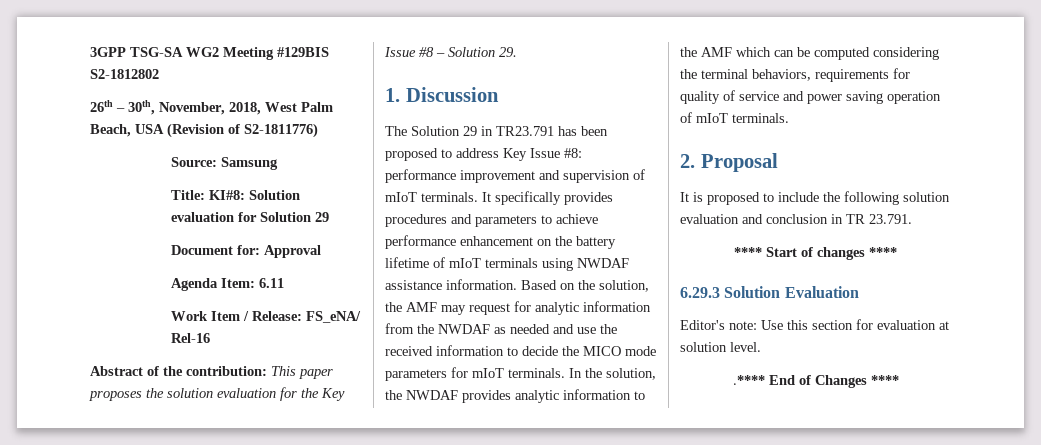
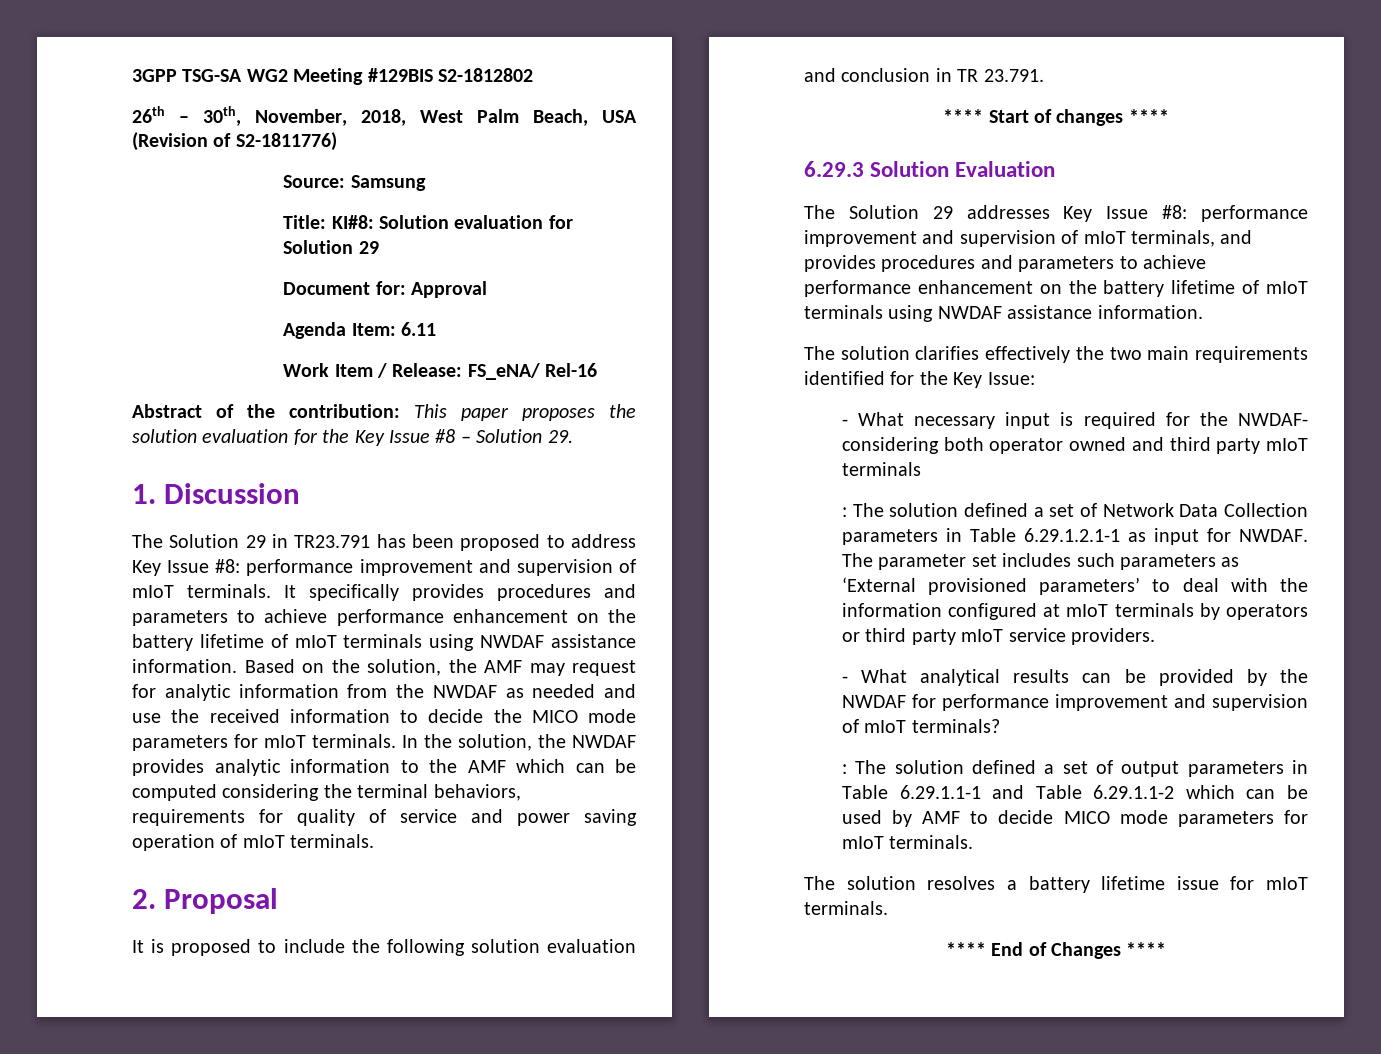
- Editor's note: Use this section for evaluation at solution level.
- .**** End of Changes ****
+ The Solution 29 addresses Key Issue #8: performance improvement and supervision of mIoT terminals, and provides procedures and parameters to achieve performance enhancement on the battery lifetime of mIoT terminals using NWDAF assistance information.
+ The solution clarifies effectively the two main requirements identified for the Key Issue:
+ - What necessary input is required for the NWDAF- considering both operator owned and third party mIoT terminals
+ : The solution defined a set of Network Data Collection parameters in Table 6.29.1.2.1-1 as input for NWDAF. The parameter set includes such parameters as ‘External provisioned parameters’ to deal with the information configured at mIoT terminals by operators or third party mIoT service providers.
+ - What analytical results can be provided by the NWDAF for performance improvement and supervision of mIoT terminals?
+ : The solution defined a set of output parameters in Table 6.29.1.1-1 and Table 6.29.1.1-2 which can be used by AMF to decide MICO mode parameters for mIoT terminals.
+ The solution resolves a battery lifetime issue for mIoT terminals.
+ **** End of Changes ****

